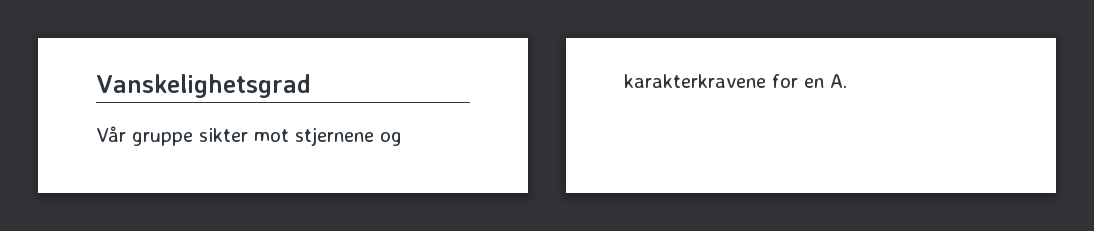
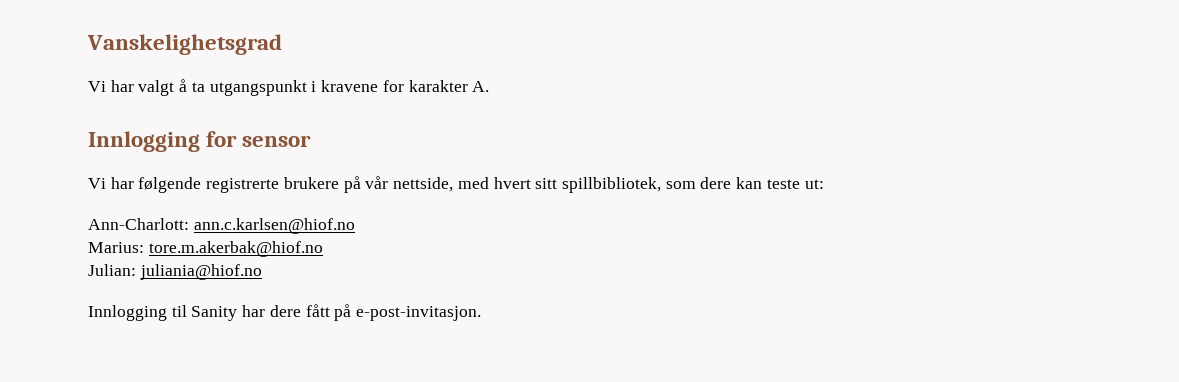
- Vår gruppe sikter mot stjernene og karakterkravene for en A.
+ Vi har valgt å ta utgangspunkt i kravene for karakter A.
+ Innlogging for sensor
+ Vi har følgende registrerte brukere på vår nettside, med hvert sitt spillbibliotek, som dere kan teste ut:
+ Ann-Charlott: ann.c.karlsen@hiof.no
+ Marius: tore.m.akerbak@hiof.no
+ Julian: juliania@hiof.no
+ Innlogging til Sanity har dere fått på e-post-invitasjon.

